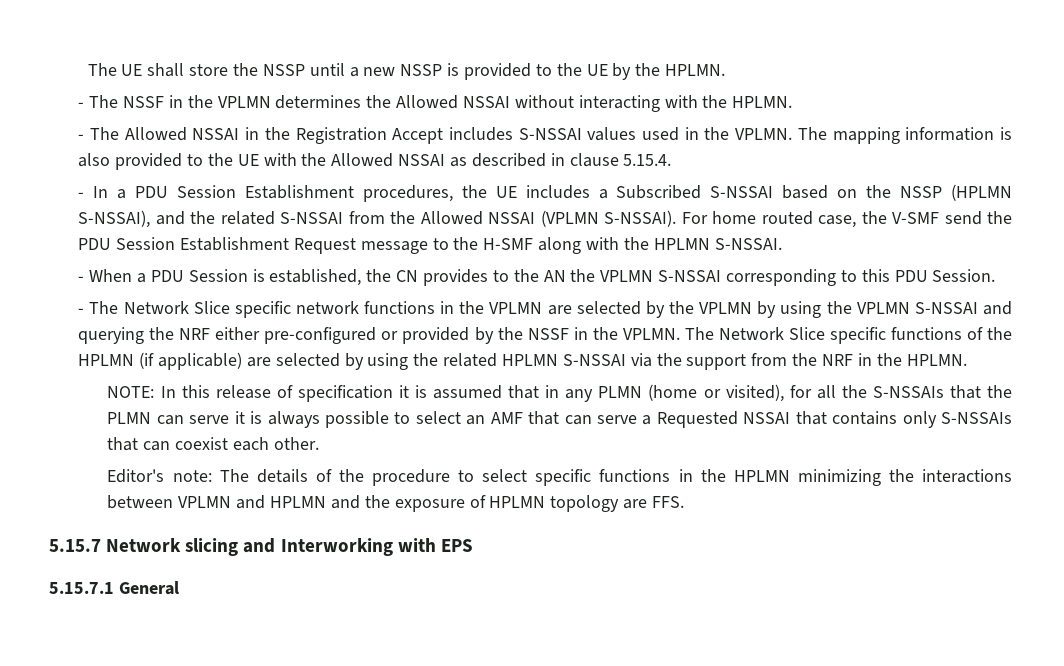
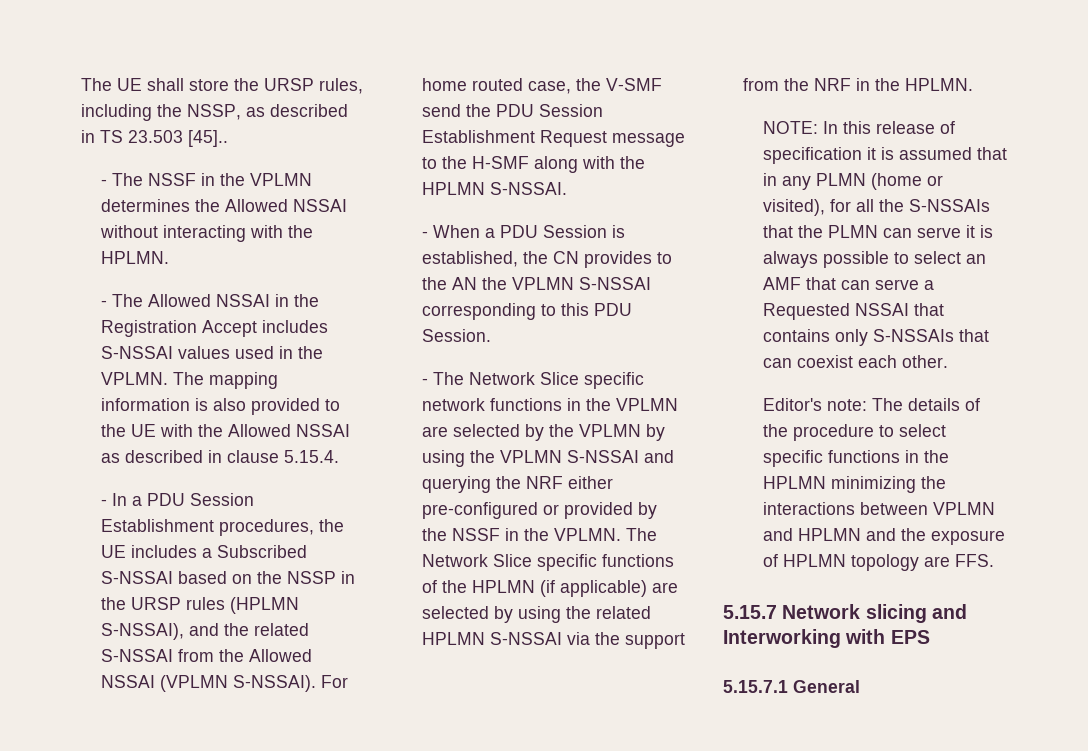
- The UE shall store the NSSP until a new NSSP is provided to the UE by the HPLMN.
+ The UE shall store the URSP rules, including the NSSP, as described in TS 23.503 [45]..
- - In a PDU Session Establishment procedures, the UE includes a Subscribed S-NSSAI based on the NSSP (HPLMN S-NSSAI), and the related S-NSSAI from the Allowed NSSAI (VPLMN S-NSSAI).
+ - In a PDU Session Establishment procedures, the UE includes a Subscribed S-NSSAI based on the NSSP in the URSP rules (HPLMN S-NSSAI), and the related S-NSSAI from the Allowed NSSAI (VPLMN S-NSSAI).

